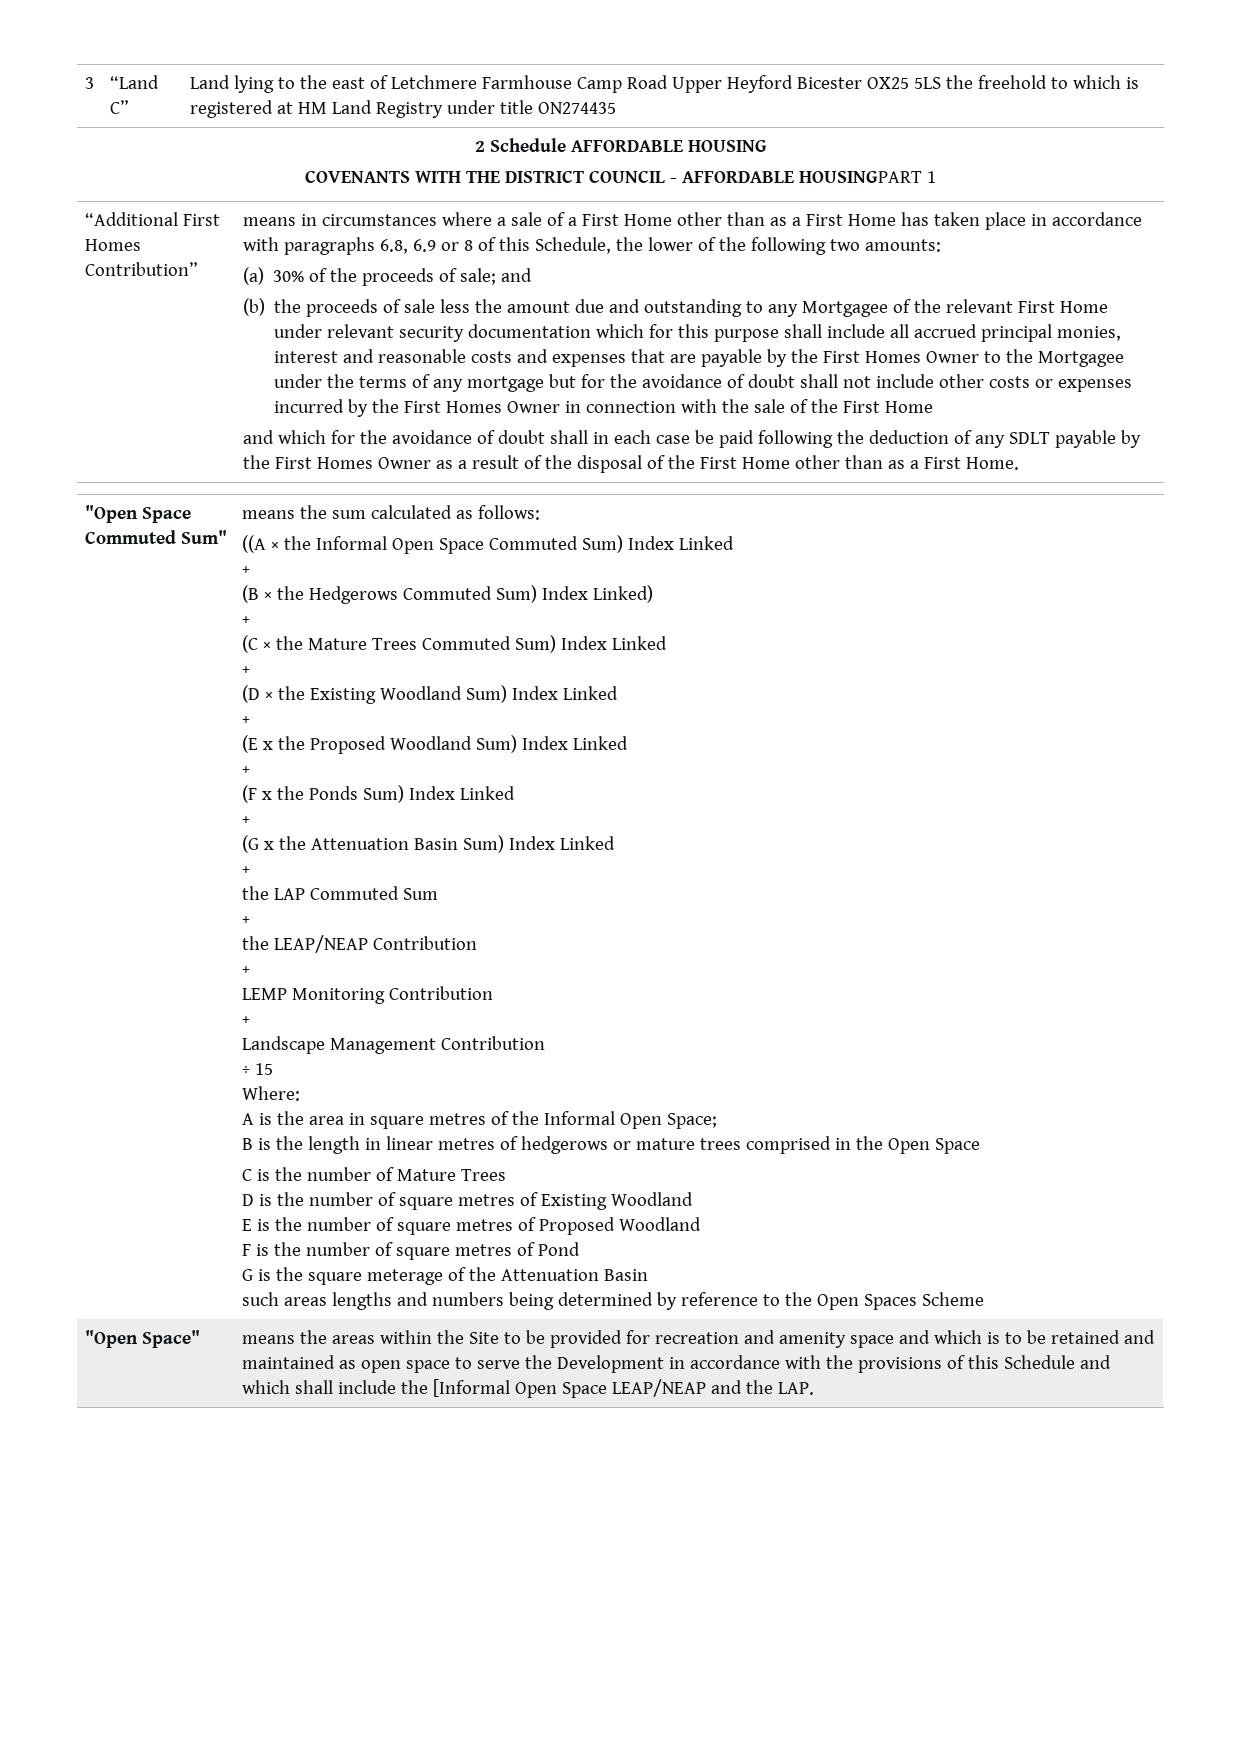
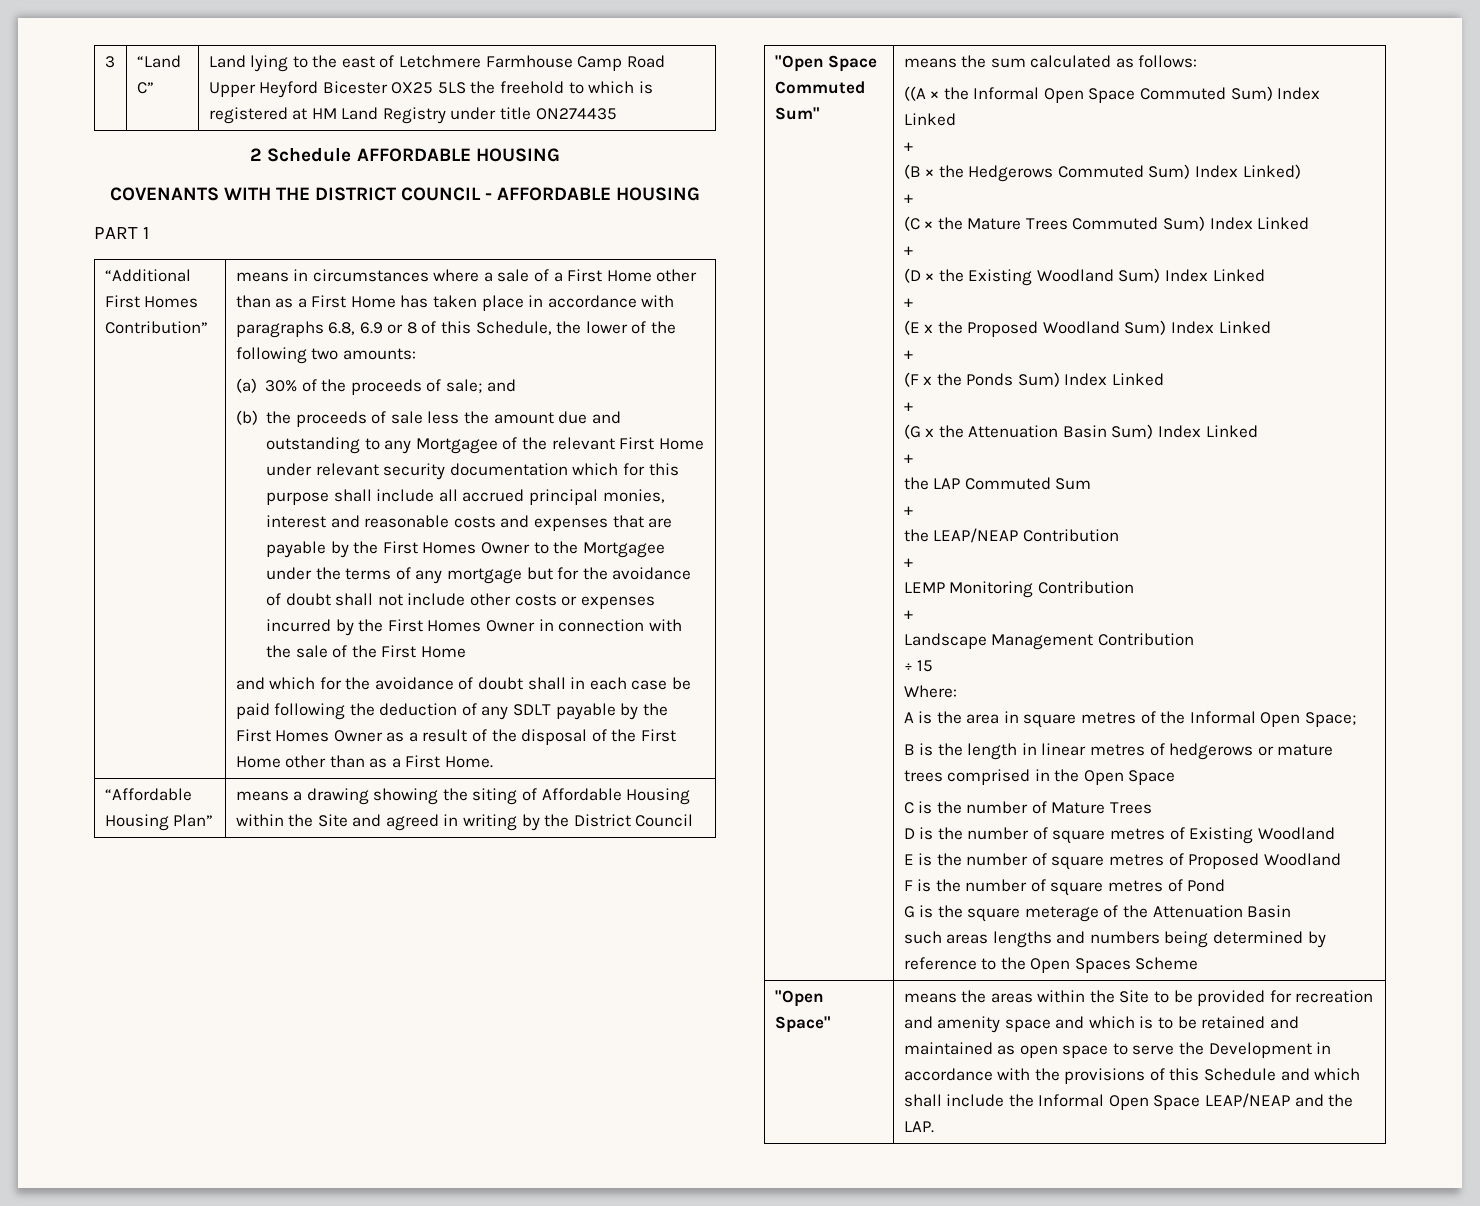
- COVENANTS WITH THE DISTRICT COUNCIL - AFFORDABLE HOUSINGPART 1
+ COVENANTS WITH THE DISTRICT COUNCIL - AFFORDABLE HOUSING
+ PART 1
+ “Affordable Housing Plan” | means a drawing showing the siting of Affordable Housing within the Site and agreed in writing by the District Council
- means the areas within the Site to be provided for recreation and amenity space and which is to be retained and maintained as open space to serve the Development in accordance with the provisions of this Schedule and which shall include the [Informal Open Space LEAP/NEAP and the LAP.
+ means the areas within the Site to be provided for recreation and amenity space and which is to be retained and maintained as open space to serve the Development in accordance with the provisions of this Schedule and which shall include the Informal Open Space LEAP/NEAP and the LAP.

